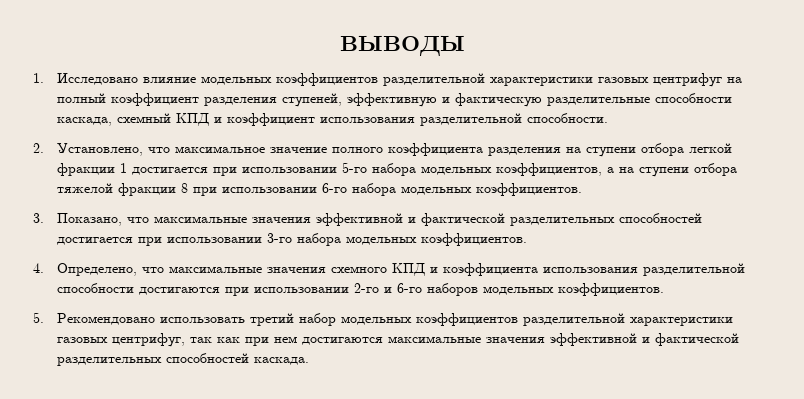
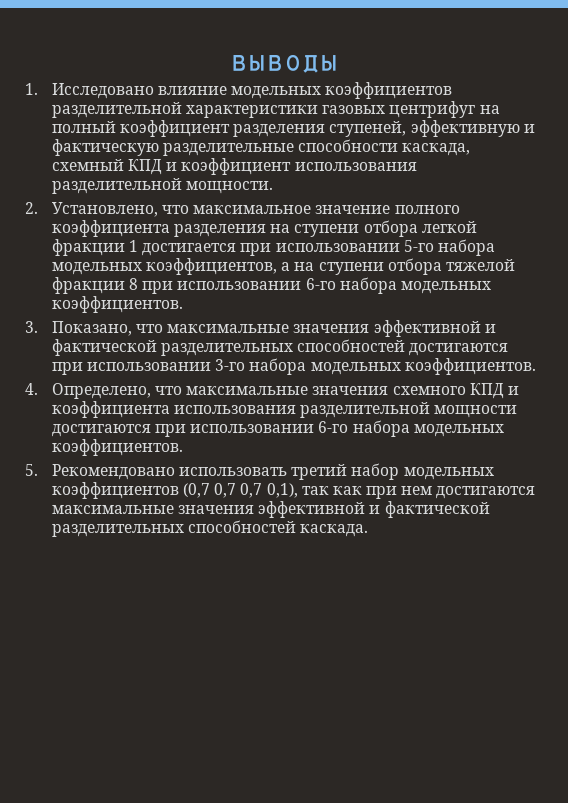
- 1. Исследовано влияние модельных коэффициентов разделительной характеристики газовых центрифуг на полный коэффициент разделения ступеней, эффективную и фактическую разделительные способности каскада, схемный КПД и коэффициент использования разделительной способности.
+ 1. Исследовано влияние модельных коэффициентов разделительной характеристики газовых центрифуг на полный коэффициент разделения ступеней, эффективную и фактическую разделительные способности каскада, схемный КПД и коэффициент использования разделительной мощности.
- 3. Показано, что максимальные значения эффективной и фактической разделительных способностей достигается при использовании 3-го набора модельных коэффициентов.
+ 3. Показано, что максимальные значения эффективной и фактической разделительных способностей достигаются при использовании 3-го набора модельных коэффициентов.
- 4. Определено, что максимальные значения схемного КПД и коэффициента использования разделительной способности достигаются при использовании 2-го и 6-го наборов модельных коэффициентов.
+ 4. Определено, что максимальные значения схемного КПД и коэффициента использования разделительной мощности достигаются при использовании 6-го набора модельных коэффициентов.
- 5. Рекомендовано использовать третий набор модельных коэффициентов разделительной характеристики газовых центрифуг, так как при нем достигаются максимальные значения эффективной и фактической разделительных способностей каскада.
+ 5. Рекомендовано использовать третий набор модельных коэффициентов (0,7 0,7 0,7 0,1), так как при нем достигаются максимальные значения эффективной и фактической разделительных способностей каскада.

